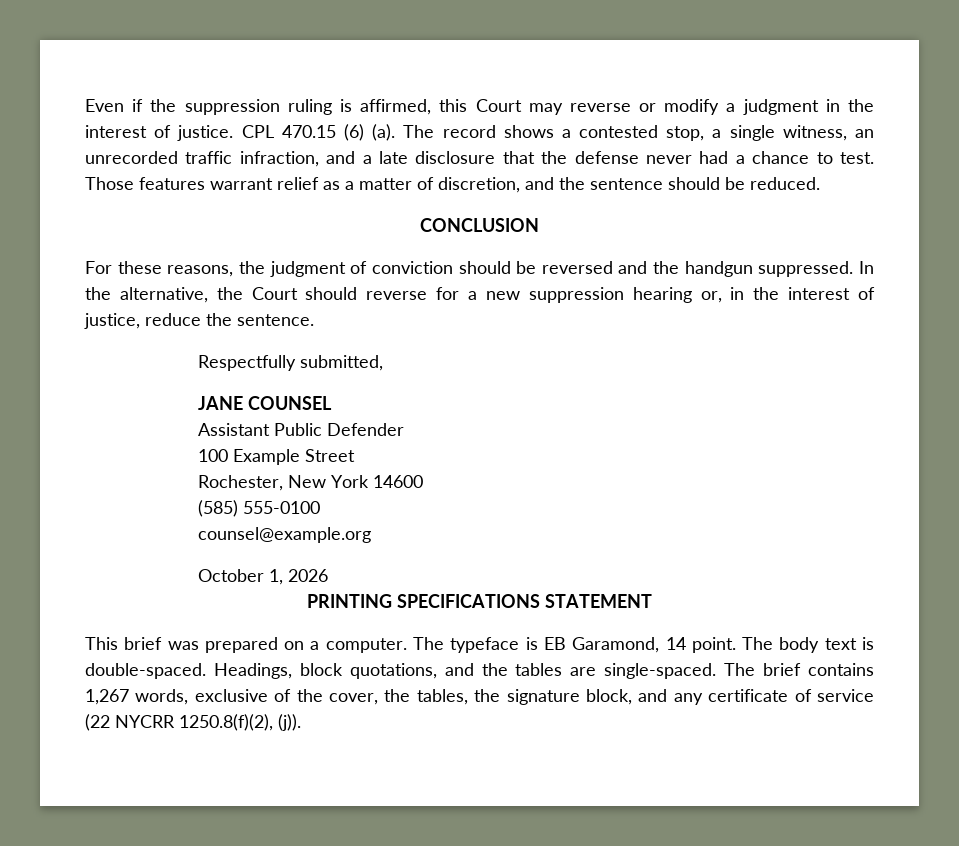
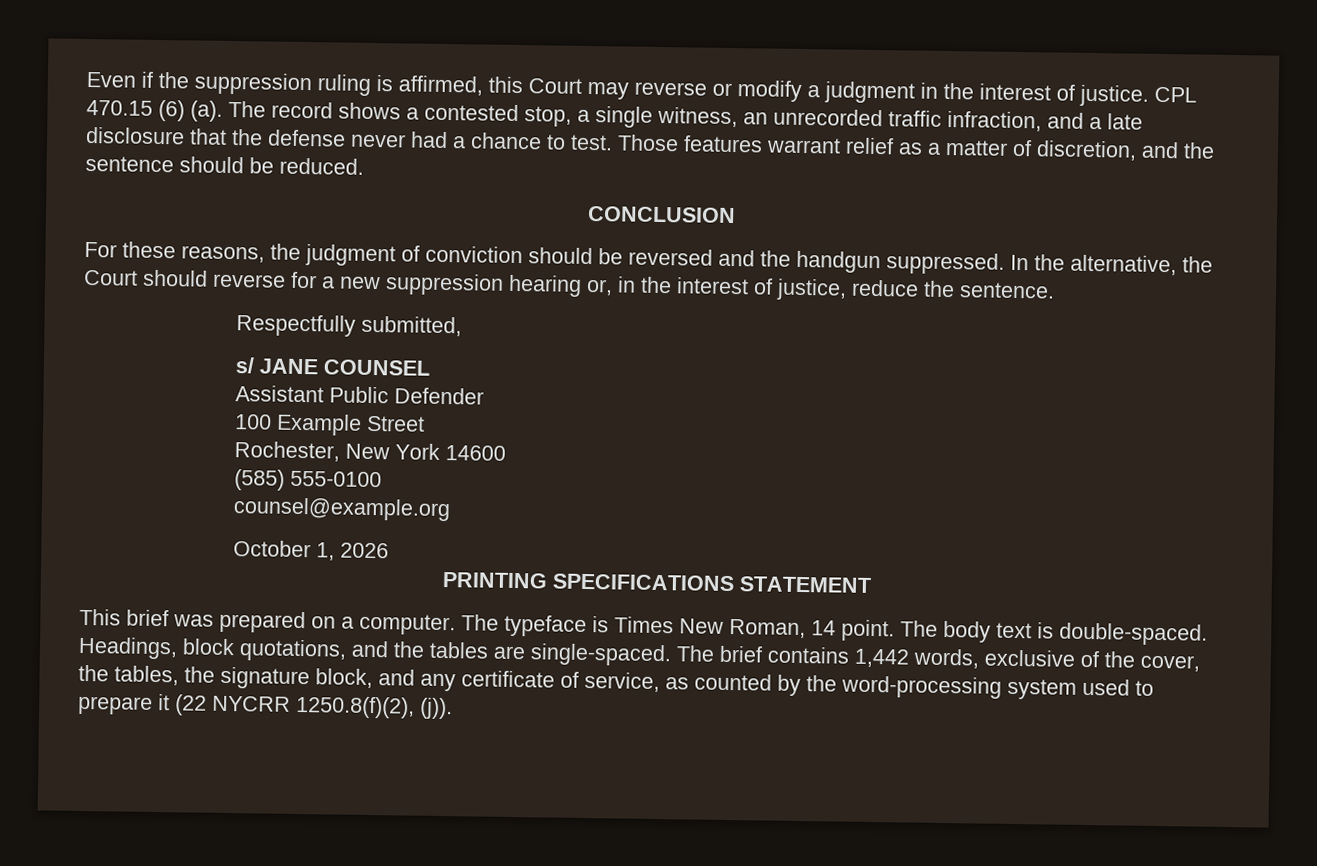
- JANE COUNSEL
+ s/ JANE COUNSEL
- The typeface is EB Garamond, 14 point.
+ The typeface is Times New Roman, 14 point.
- The brief contains 1,267 words, exclusive of the cover, the tables, the signature block, and any certificate of service (22 NYCRR 1250.8(f)(2), (j)).
+ The brief contains 1,442 words, exclusive of the cover, the tables, the signature block, and any certificate of service, as counted by the word-processing system used to prepare it (22 NYCRR 1250.8(f)(2), (j)).

